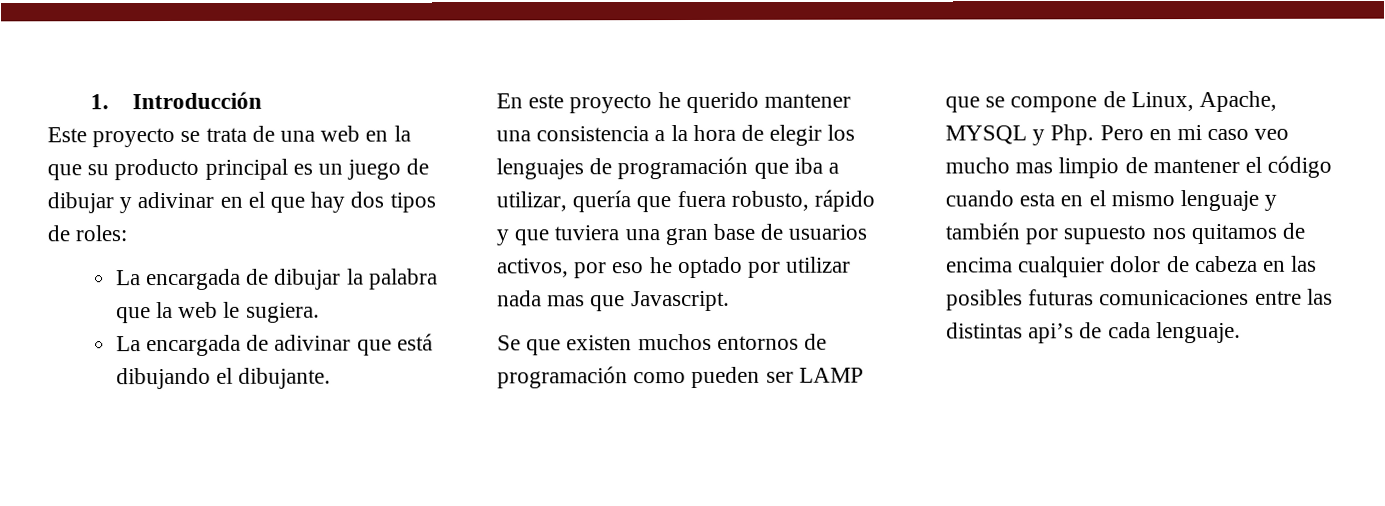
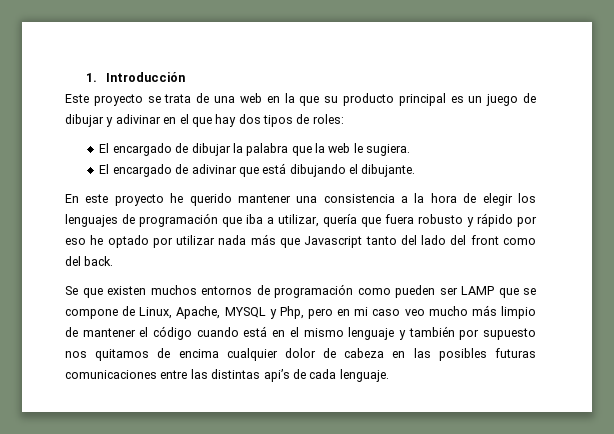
- La encargada de dibujar la palabra que la web le sugiera.
+ El encargado de dibujar la palabra que la web le sugiera.
- La encargada de adivinar que está dibujando el dibujante.
+ El encargado de adivinar que está dibujando el dibujante.
- En este proyecto he querido mantener una consistencia a la hora de elegir los lenguajes de programación que iba a utilizar, quería que fuera robusto, rápido y que tuviera una gran base de usuarios activos, por eso he optado por utilizar nada mas que Javascript.
+ En este proyecto he querido mantener una consistencia a la hora de elegir los lenguajes de programación que iba a utilizar, quería que fuera robusto y rápido por eso he optado por utilizar nada más que Javascript tanto del lado del front como del back.
- Se que existen muchos entornos de programación como pueden ser LAMP que se compone de Linux, Apache, MYSQL y Php. Pero en mi caso veo mucho mas limpio de mantener el código cuando esta en el mismo lenguaje y también por supuesto nos quitamos de encima cualquier dolor de cabeza en las posibles futuras comunicaciones entre las distintas api’s de cada lenguaje.
+ Se que existen muchos entornos de programación como pueden ser LAMP que se compone de Linux, Apache, MYSQL y Php, pero en mi caso veo mucho más limpio de mantener el código cuando está en el mismo lenguaje y también por supuesto nos quitamos de encima cualquier dolor de cabeza en las posibles futuras comunicaciones entre las distintas api’s de cada lenguaje.

